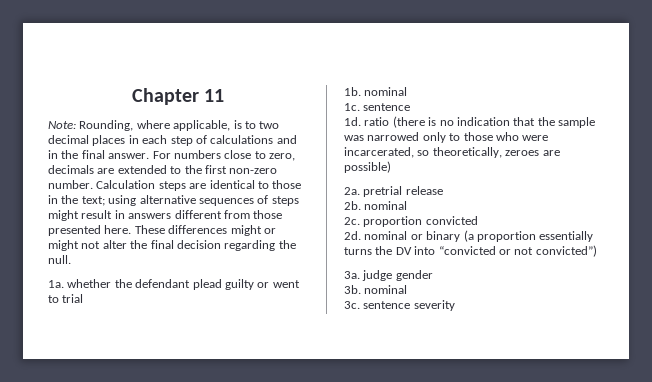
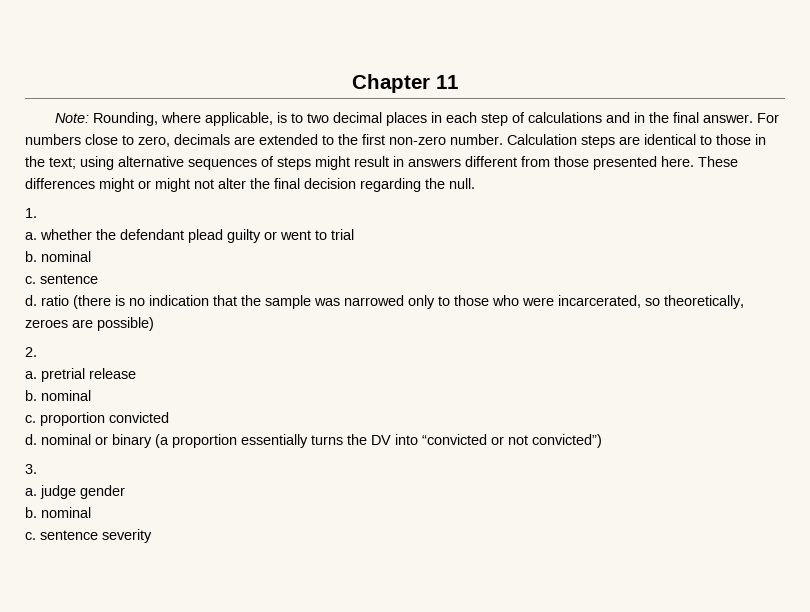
- 1a. whether the defendant plead guilty or went to trial
- 1b. nominal
- 1c. sentence
+ 1.
+ a. whether the defendant plead guilty or went to trial
+ b. nominal
+ c. sentence
- 1d. ratio (there is no indication that the sample was narrowed only to those who were incarcerated, so theoretically, zeroes are possible)
+ d. ratio (there is no indication that the sample was narrowed only to those who were incarcerated, so theoretically, zeroes are possible)
- 2a. pretrial release
- 2b. nominal
- 2c. proportion convicted
+ 2.
+ a. pretrial release
+ b. nominal
+ c. proportion convicted
- 2d. nominal or binary (a proportion essentially turns the DV into “convicted or not convicted”)
+ d. nominal or binary (a proportion essentially turns the DV into “convicted or not convicted”)
- 3a. judge gender
- 3b. nominal
- 3c. sentence severity
+ 3.
+ a. judge gender
+ b. nominal
+ c. sentence severity

